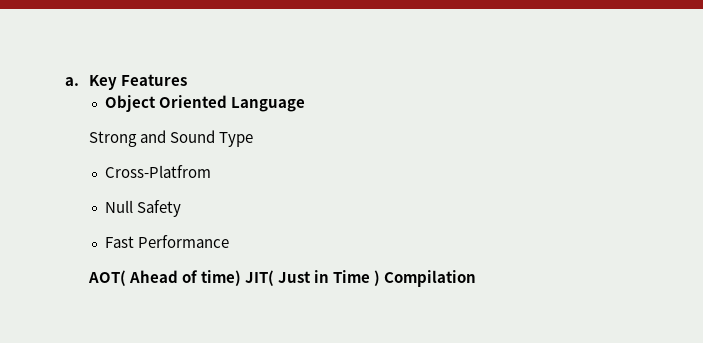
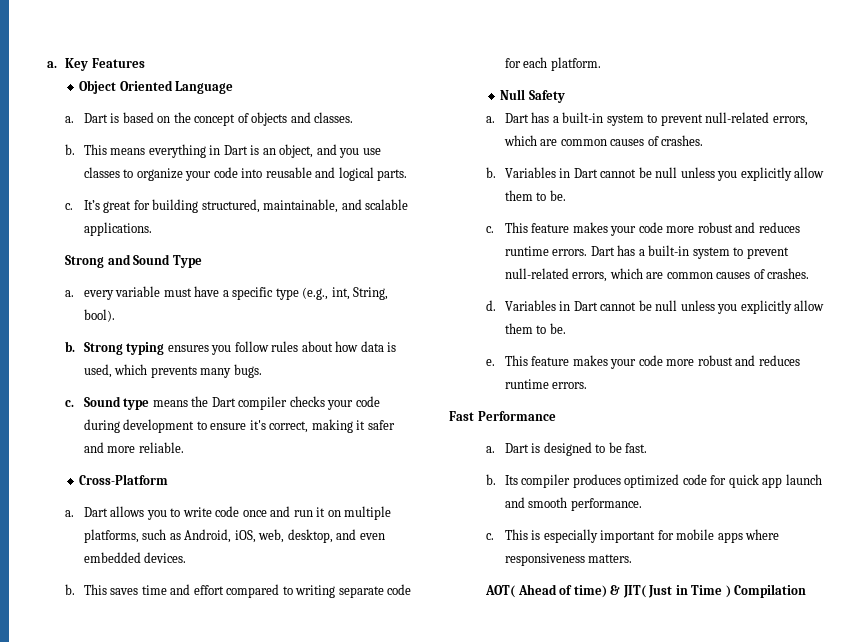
+ a. Dart is based on the concept of objects and classes.
+ b. This means everything in Dart is an object, and you use classes to organize your code into reusable and logical parts.
+ c. It’s great for building structured, maintainable, and scalable applications.
  Strong and Sound Type
- Cross-Platfrom
+ a. every variable must have a specific type (e.g., int, String, bool).
+ b. Strong typing ensures you follow rules about how data is used, which prevents many bugs.
+ c. Sound type means the Dart compiler checks your code during development to ensure it's correct, making it safer and more reliable.
+ Cross-Platform
+ a. Dart allows you to write code once and run it on multiple platforms, such as Android, iOS, web, desktop, and even embedded devices.
+ b. This saves time and effort compared to writing separate code for each platform.
  Null Safety
+ a. Dart has a built-in system to prevent null-related errors, which are common causes of crashes.
+ b. Variables in Dart cannot be null unless you explicitly allow them to be.
+ c. This feature makes your code more robust and reduces runtime errors. Dart has a built-in system to prevent null-related errors, which are common causes of crashes.
+ d. Variables in Dart cannot be null unless you explicitly allow them to be.
+ e. This feature makes your code more robust and reduces runtime errors.
  Fast Performance
+ a. Dart is designed to be fast.
+ b. Its compiler produces optimized code for quick app launch and smooth performance.
+ c. This is especially important for mobile apps where responsiveness matters.
- AOT( Ahead of time) JIT( Just in Time ) Compilation
+ AOT( Ahead of time) & JIT( Just in Time ) Compilation

